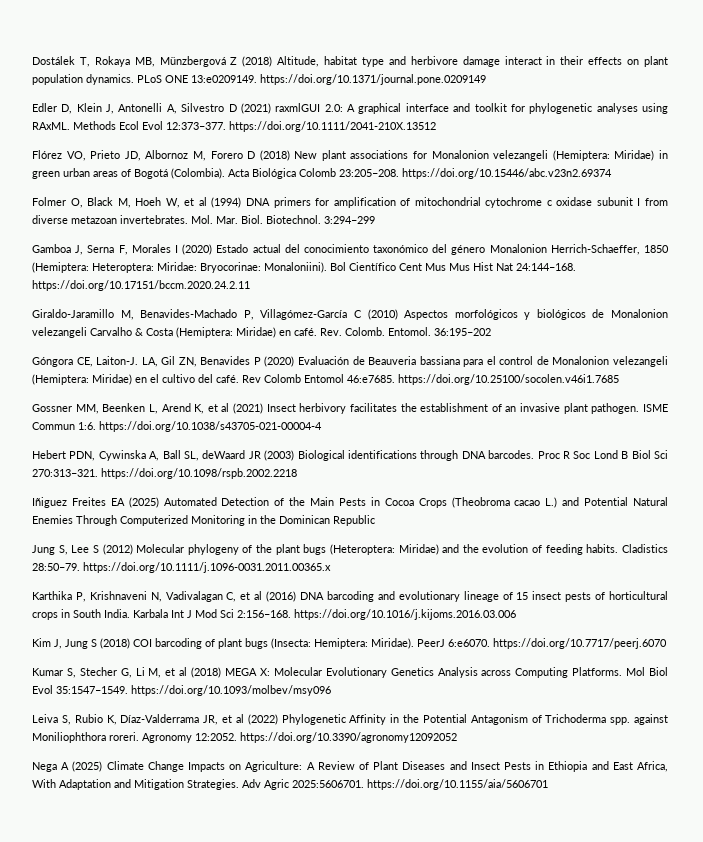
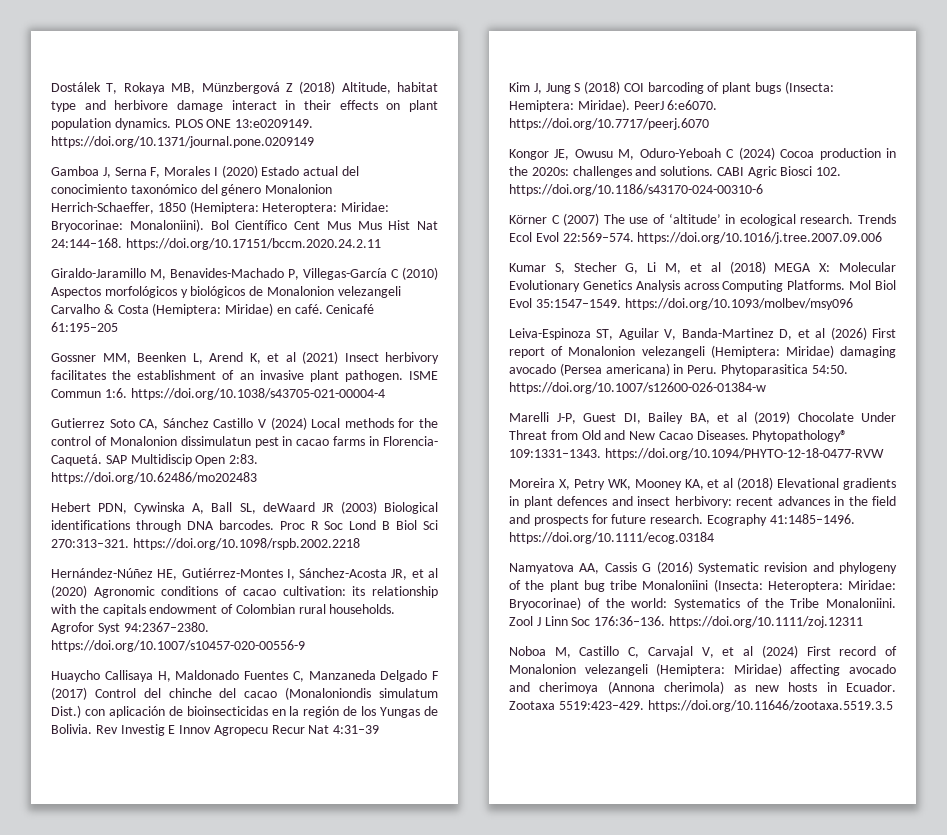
- PLoS ONE 13:e0209149. https://doi.org/10.1371/journal.pone.0209149
+ PLOS ONE 13:e0209149. https://doi.org/10.1371/journal.pone.0209149
- Edler D, Klein J, Antonelli A, Silvestro D (2021) raxmlGUI 2.0: A graphical interface and toolkit for phylogenetic analyses using RAxML. Methods Ecol Evol 12:373–377. https://doi.org/10.1111/2041-210X.13512
- Flórez VO, Prieto JD, Albornoz M, Forero D (2018) New plant associations for Monalonion velezangeli (Hemiptera: Miridae) in green urban areas of Bogotá (Colombia). Acta Biológica Colomb 23:205–208. https://doi.org/10.15446/abc.v23n2.69374
- Folmer O, Black M, Hoeh W, et al (1994) DNA primers for amplification of mitochondrial cytochrome c oxidase subunit I from diverse metazoan invertebrates. Mol. Mar. Biol. Biotechnol. 3:294–299
- Giraldo-Jaramillo M, Benavides-Machado P, Villagómez-García C (2010) Aspectos morfológicos y biológicos de Monalonion velezangeli Carvalho & Costa (Hemiptera: Miridae) en café.
+ Giraldo-Jaramillo M, Benavides-Machado P, Villegas-García C (2010) Aspectos morfológicos y biológicos de Monalonion velezangeli Carvalho & Costa (Hemiptera: Miridae) en café.
- Rev. Colomb. Entomol. 36:195–202
- Góngora CE, Laiton-J. LA, Gil ZN, Benavides P (2020) Evaluación de Beauveria bassiana para el control de Monalonion velezangeli (Hemiptera: Miridae) en el cultivo del café. Rev Colomb Entomol 46:e7685. https://doi.org/10.25100/socolen.v46i1.7685
+ Cenicafé 61:195–205
+ Gutierrez Soto CA, Sánchez Castillo V (2024) Local methods for the control of Monalonion dissimulatun pest in cacao farms in Florencia- Caquetá. SAP Multidiscip Open 2:83. https://doi.org/10.62486/mo202483
- Iñiguez Freites EA (2025) Automated Detection of the Main Pests in Cocoa Crops (Theobroma cacao L.) and Potential Natural Enemies Through Computerized Monitoring in the Dominican Republic
- Jung S, Lee S (2012) Molecular phylogeny of the plant bugs (Heteroptera: Miridae) and the evolution of feeding habits. Cladistics 28:50–79. https://doi.org/10.1111/j.1096-0031.2011.00365.x
- Karthika P, Krishnaveni N, Vadivalagan C, et al (2016) DNA barcoding and evolutionary lineage of 15 insect pests of horticultural crops in South India. Karbala Int J Mod Sci 2:156–168. https://doi.org/10.1016/j.kijoms.2016.03.006
+ Hernández-Núñez HE, Gutiérrez-Montes I, Sánchez-Acosta JR, et al (2020) Agronomic conditions of cacao cultivation: its relationship with the capitals endowment of Colombian rural households. Agrofor Syst 94:2367–2380. https://doi.org/10.1007/s10457-020-00556-9
+ Huaycho Callisaya H, Maldonado Fuentes C, Manzaneda Delgado F (2017) Control del chinche del cacao (Monaloniondis simulatum Dist.) con aplicación de bioinsecticidas en la región de los Yungas de Bolivia. Rev Investig E Innov Agropecu Recur Nat 4:31–39
+ Kongor JE, Owusu M, Oduro-Yeboah C (2024) Cocoa production in the 2020s: challenges and solutions. CABI Agric Biosci 102. https://doi.org/10.1186/s43170-024-00310-6
+ Körner C (2007) The use of ‘altitude’ in ecological research. Trends Ecol Evol 22:569–574. https://doi.org/10.1016/j.tree.2007.09.006
- Leiva S, Rubio K, Díaz-Valderrama JR, et al (2022) Phylogenetic Affinity in the Potential Antagonism of Trichoderma spp. against Moniliophthora roreri. Agronomy 12:2052. https://doi.org/10.3390/agronomy12092052
- Nega A (2025) Climate Change Impacts on Agriculture: A Review of Plant Diseases and Insect Pests in Ethiopia and East Africa, With Adaptation and Mitigation Strategies. Adv Agric 2025:5606701. https://doi.org/10.1155/aia/5606701
+ Leiva-Espinoza ST, Aguilar V, Banda-Martinez D, et al (2026) First report of Monalonion velezangeli (Hemiptera: Miridae) damaging avocado (Persea americana) in Peru. Phytoparasitica 54:50. https://doi.org/10.1007/s12600-026-01384-w
+ Marelli J-P, Guest DI, Bailey BA, et al (2019) Chocolate Under Threat from Old and New Cacao Diseases. Phytopathology® 109:1331–1343. https://doi.org/10.1094/PHYTO-12-18-0477-RVW
+ Moreira X, Petry WK, Mooney KA, et al (2018) Elevational gradients in plant defences and insect herbivory: recent advances in the field and prospects for future research. Ecography 41:1485–1496. https://doi.org/10.1111/ecog.03184
+ Namyatova AA, Cassis G (2016) Systematic revision and phylogeny of the plant bug tribe Monaloniini (Insecta: Heteroptera: Miridae: Bryocorinae) of the world: Systematics of the Tribe Monaloniini. Zool J Linn Soc 176:36–136. https://doi.org/10.1111/zoj.12311
+ Noboa M, Castillo C, Carvajal V, et al (2024) First record of Monalonion velezangeli (Hemiptera: Miridae) affecting avocado and cherimoya (Annona cherimola) as new hosts in Ecuador. Zootaxa 5519:423–429. https://doi.org/10.11646/zootaxa.5519.3.5

